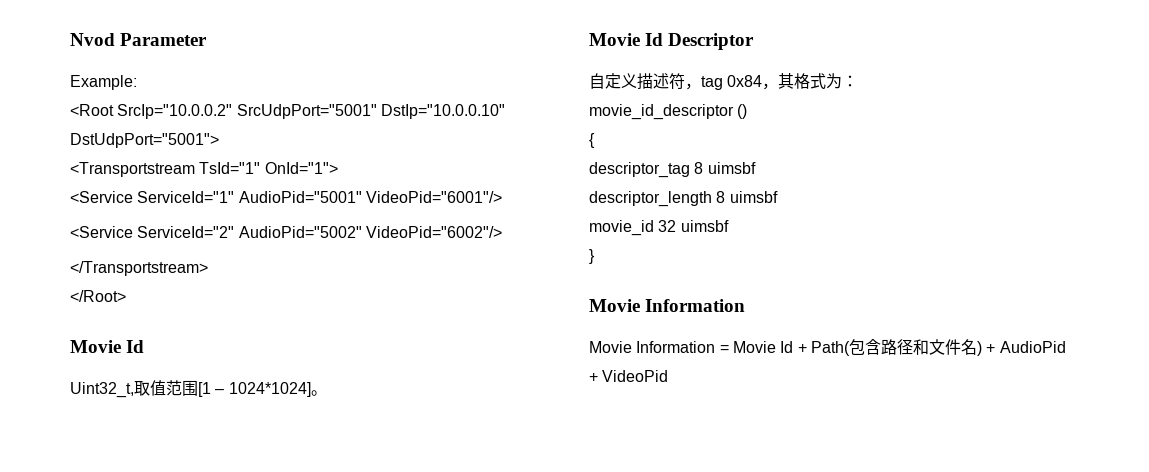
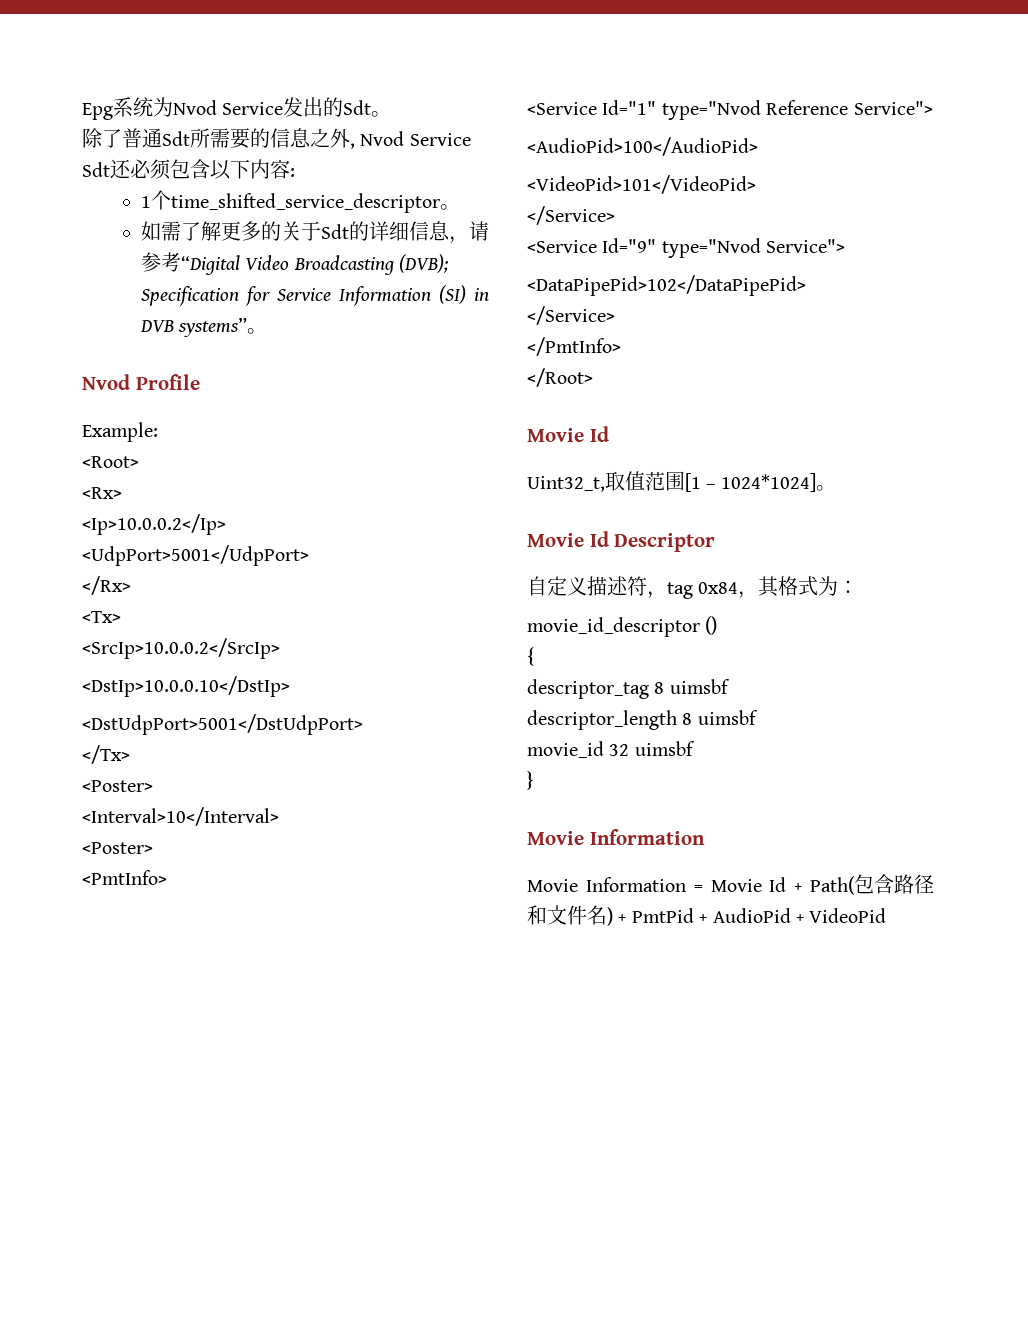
- Nvod Parameter
+ Epg系统为Nvod Service发出的Sdt。
+ 除了普通Sdt所需要的信息之外, Nvod Service Sdt还必须包含以下内容:
+ 1个time_shifted_service_descriptor。
+ 如需了解更多的关于Sdt的详细信息，请参考“Digital Video Broadcasting (DVB); Specification for Service Information (SI) in DVB systems”。
+ Nvod Profile
  Example:
- <Root SrcIp="10.0.0.2" SrcUdpPort="5001" DstIp="10.0.0.10" DstUdpPort="5001">
- <Transportstream TsId="1" OnId="1">
- <Service ServiceId="1" AudioPid="5001" VideoPid="6001"/>
- <Service ServiceId="2" AudioPid="5002" VideoPid="6002"/>
- </Transportstream>
+ <Root>
+ <Rx>
+ <Ip>10.0.0.2</Ip>
+ <UdpPort>5001</UdpPort>
+ </Rx>
+ <Tx>
+ <SrcIp>10.0.0.2</SrcIp>
+ <DstIp>10.0.0.10</DstIp>
+ <DstUdpPort>5001</DstUdpPort>
+ </Tx>
+ <Poster>
+ <Interval>10</Interval>
+ <Poster>
+ <PmtInfo>
+ <Service Id="1" type="Nvod Reference Service">
+ <AudioPid>100</AudioPid>
+ <VideoPid>101</VideoPid>
+ </Service>
+ <Service Id="9" type="Nvod Service">
+ <DataPipePid>102</DataPipePid>
+ </Service>
+ </PmtInfo>
- Movie Information = Movie Id + Path(包含路径和文件名) + AudioPid + VideoPid
+ Movie Information = Movie Id + Path(包含路径和文件名) + PmtPid + AudioPid + VideoPid

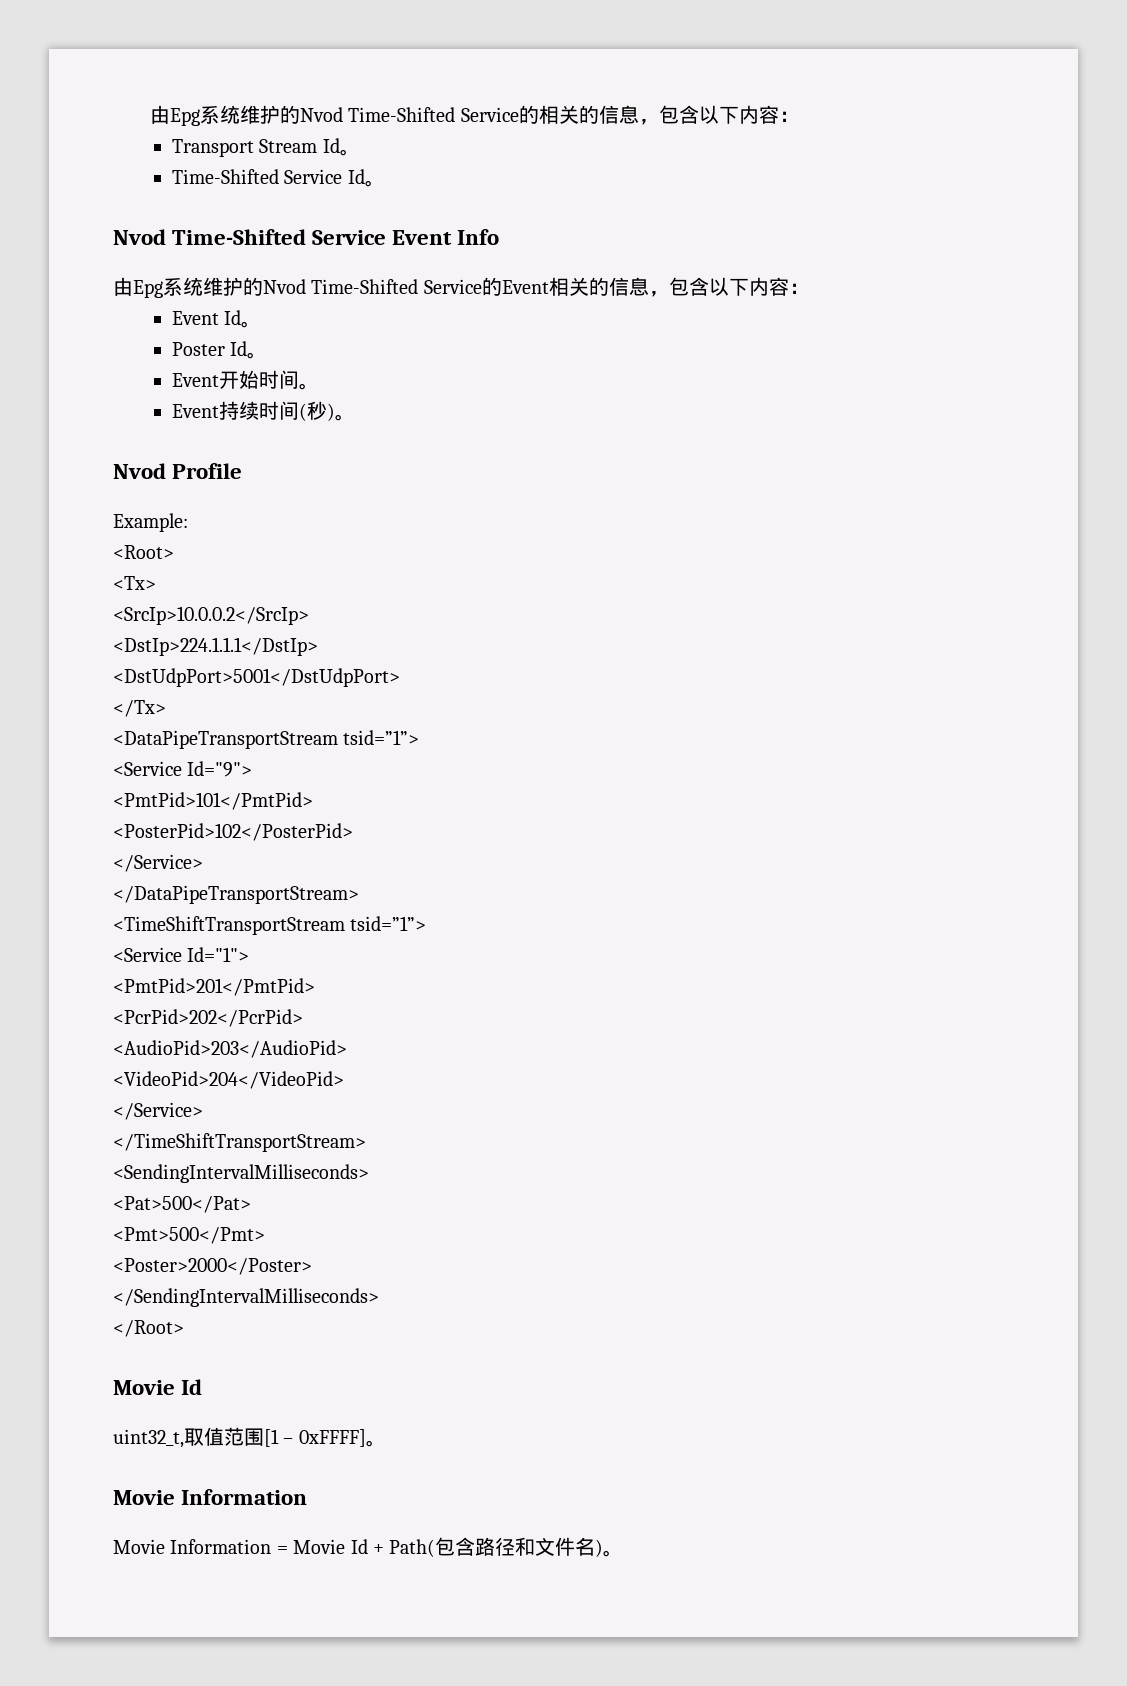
- Epg系统为Nvod Service发出的Sdt。
- 除了普通Sdt所需要的信息之外, Nvod Service Sdt还必须包含以下内容:
- 1个time_shifted_service_descriptor。
- 如需了解更多的关于Sdt的详细信息，请参考“Digital Video Broadcasting (DVB); Specification for Service Information (SI) in DVB systems”。
+ 由Epg系统维护的Nvod Time-Shifted Service的相关的信息，包含以下内容：
+ Transport Stream Id。
+ Time-Shifted Service Id。
+ Nvod Time-Shifted Service Event Info
+ 由Epg系统维护的Nvod Time-Shifted Service的Event相关的信息，包含以下内容：
+ Event Id。
+ Poster Id。
+ Event开始时间。
+ Event持续时间(秒)。
- <Rx>
- <Ip>10.0.0.2</Ip>
- <UdpPort>5001</UdpPort>
- </Rx>
- <DstIp>10.0.0.10</DstIp>
+ <DstIp>224.1.1.1</DstIp>
  </Tx>
- <Poster>
- <Interval>10</Interval>
- <Poster>
- <PmtInfo>
- <Service Id="1" type="Nvod Reference Service">
- <AudioPid>100</AudioPid>
- <VideoPid>101</VideoPid>
+ <DataPipeTransportStream tsid=”1”>
+ <Service Id="9">
+ <PmtPid>101</PmtPid>
+ <PosterPid>102</PosterPid>
  </Service>
- <Service Id="9" type="Nvod Service">
- <DataPipePid>102</DataPipePid>
+ </DataPipeTransportStream>
+ <TimeShiftTransportStream tsid=”1”>
+ <Service Id="1">
+ <PmtPid>201</PmtPid>
+ <PcrPid>202</PcrPid>
+ <AudioPid>203</AudioPid>
+ <VideoPid>204</VideoPid>
  </Service>
- </PmtInfo>
+ </TimeShiftTransportStream>
+ <SendingIntervalMilliseconds>
+ <Pat>500</Pat>
+ <Pmt>500</Pmt>
+ <Poster>2000</Poster>
+ </SendingIntervalMilliseconds>
- Uint32_t,取值范围[1 – 1024*1024]。
- Movie Id Descriptor
- 自定义描述符，tag 0x84，其格式为：
- movie_id_descriptor ()
- {
- descriptor_tag 8 uimsbf
- descriptor_length 8 uimsbf
- movie_id 32 uimsbf
- }
+ uint32_t,取值范围[1 – 0xFFFF]。
- Movie Information = Movie Id + Path(包含路径和文件名) + PmtPid + AudioPid + VideoPid
+ Movie Information = Movie Id + Path(包含路径和文件名)。

